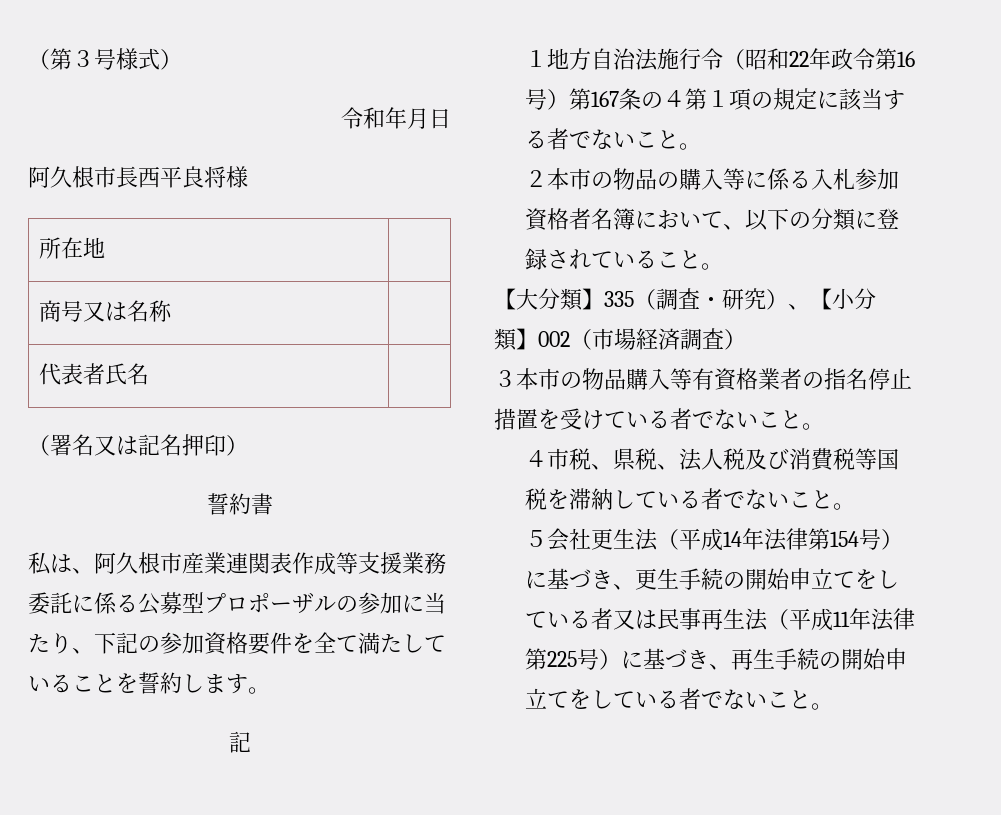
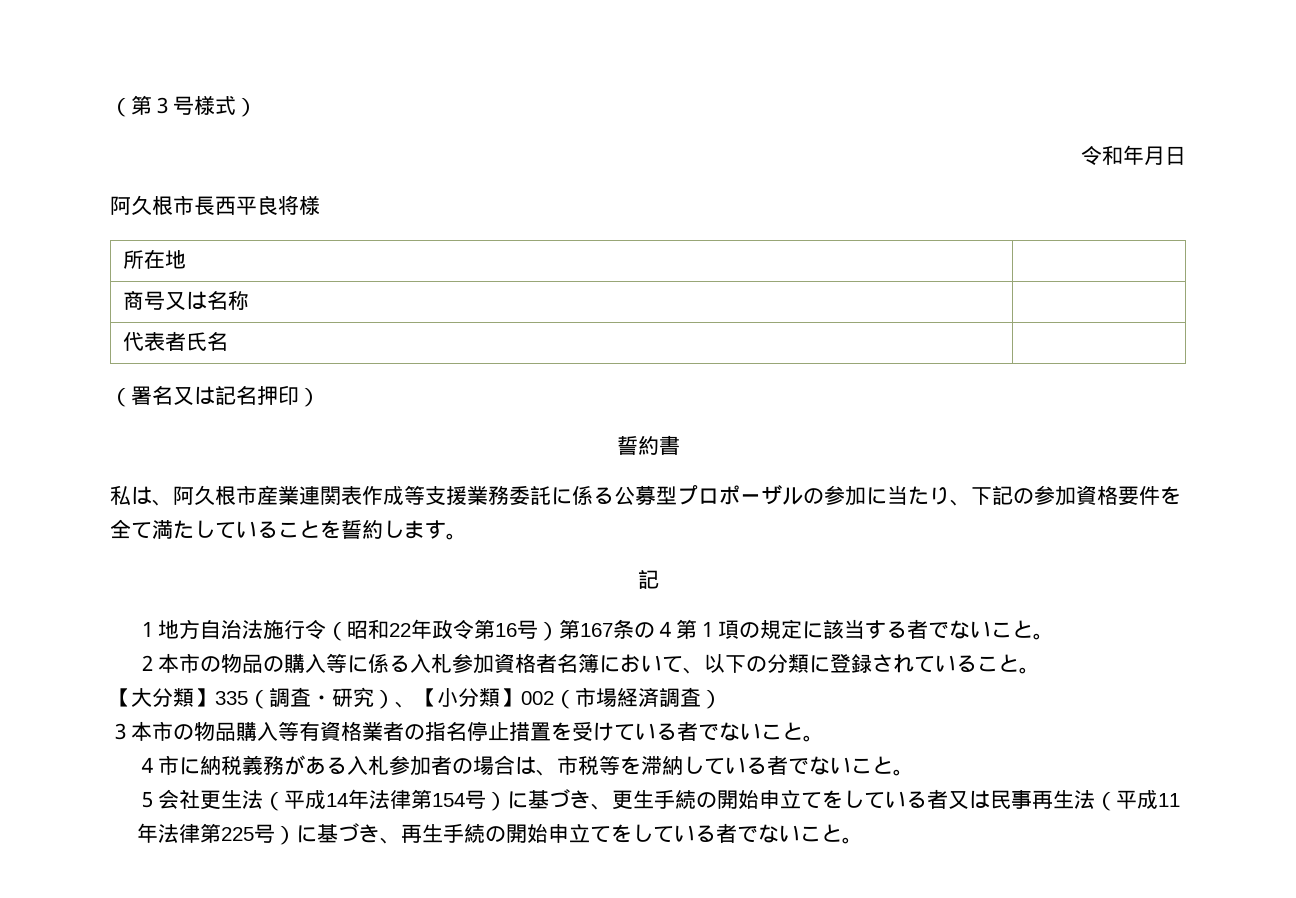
- ４市税、県税、法人税及び消費税等国税を滞納している者でないこと。
+ ４市に納税義務がある入札参加者の場合は、市税等を滞納している者でないこと。

